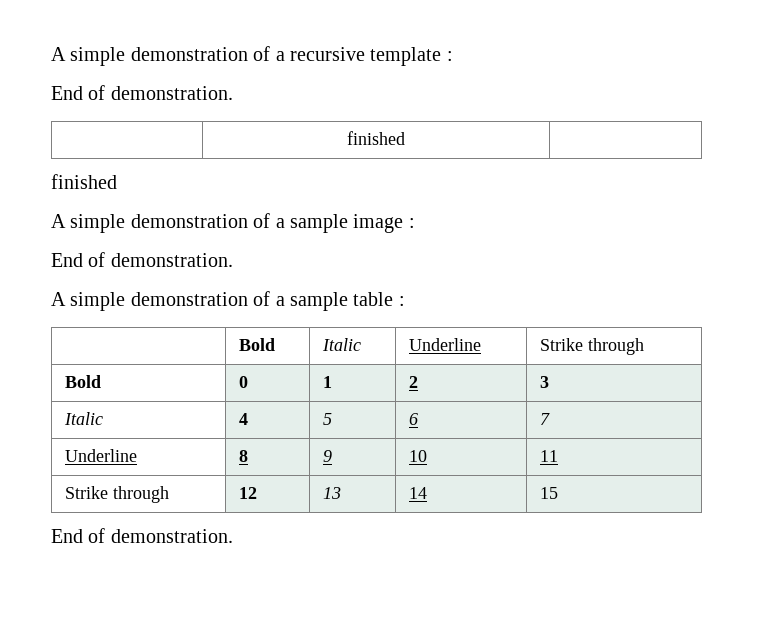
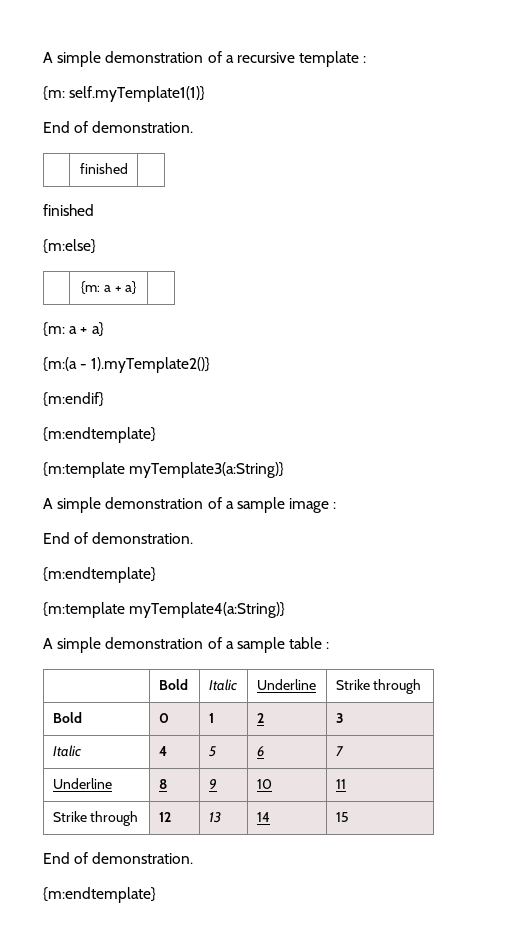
+ {m: self.myTemplate1(1)}
+ {m:else}
+ | {m: a + a} |
+ {m: a + a}
+ {m:(a - 1).myTemplate2()}
+ {m:endif}
+ {m:endtemplate}
+ {m:template myTemplate3(a:String)}
  A simple demonstration of a sample image :
  End of demonstration.
+ {m:endtemplate}
+ {m:template myTemplate4(a:String)}
  Strike through | 12 | 13 | 14 | 15
  End of demonstration.
+ {m:endtemplate}

